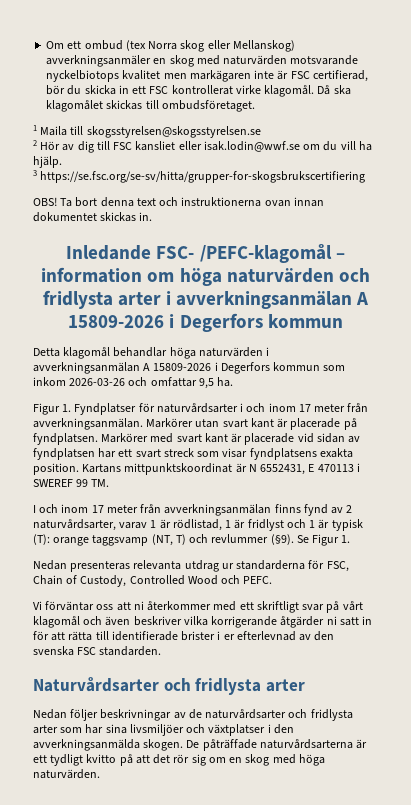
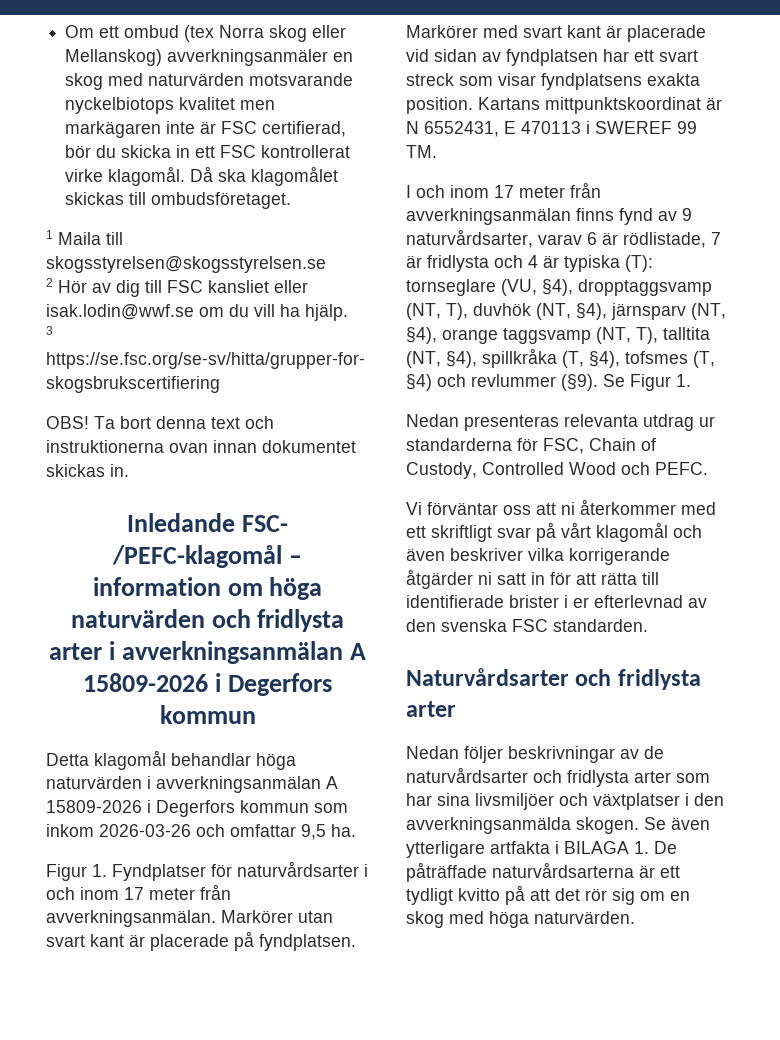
- I och inom 17 meter från avverkningsanmälan finns fynd av 2 naturvårdsarter, varav 1 är rödlistad, 1 är fridlyst och 1 är typisk (T): orange taggsvamp (NT, T) och revlummer (§9).
+ I och inom 17 meter från avverkningsanmälan finns fynd av 9 naturvårdsarter, varav 6 är rödlistade, 7 är fridlysta och 4 är typiska (T): tornseglare (VU, §4), dropptaggsvamp (NT, T), duvhök (NT, §4), järnsparv (NT, §4), orange taggsvamp (NT, T), talltita (NT, §4), spillkråka (T, §4), tofsmes (T, §4) och revlummer (§9).
- De påträffade naturvårdsarterna är ett tydligt kvitto på att det rör sig om en skog med höga naturvärden.
+ Se även ytterligare artfakta i BILAGA 1. De påträffade naturvårdsarterna är ett tydligt kvitto på att det rör sig om en skog med höga naturvärden.

